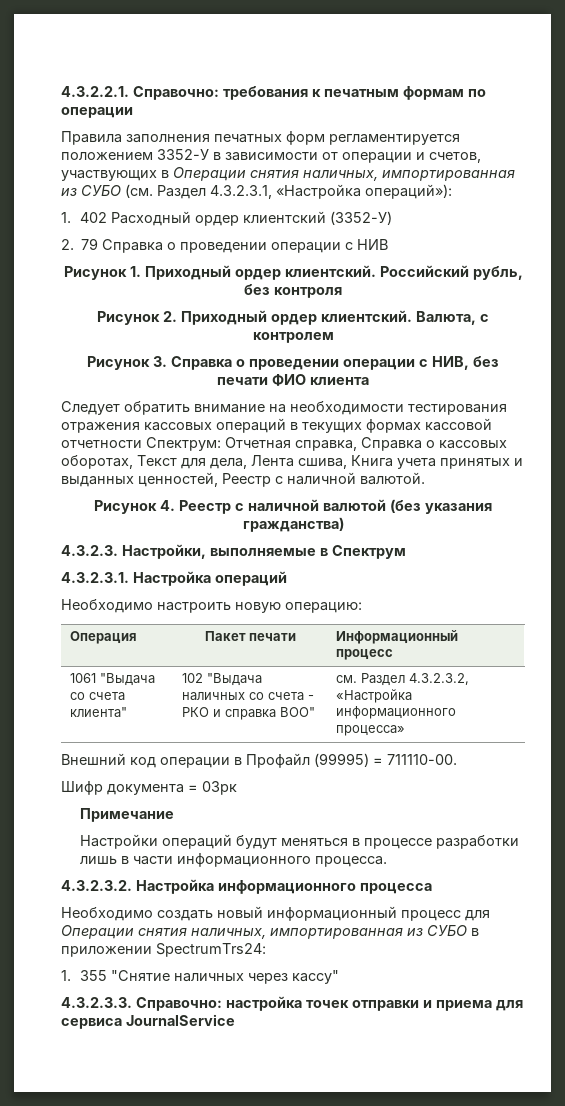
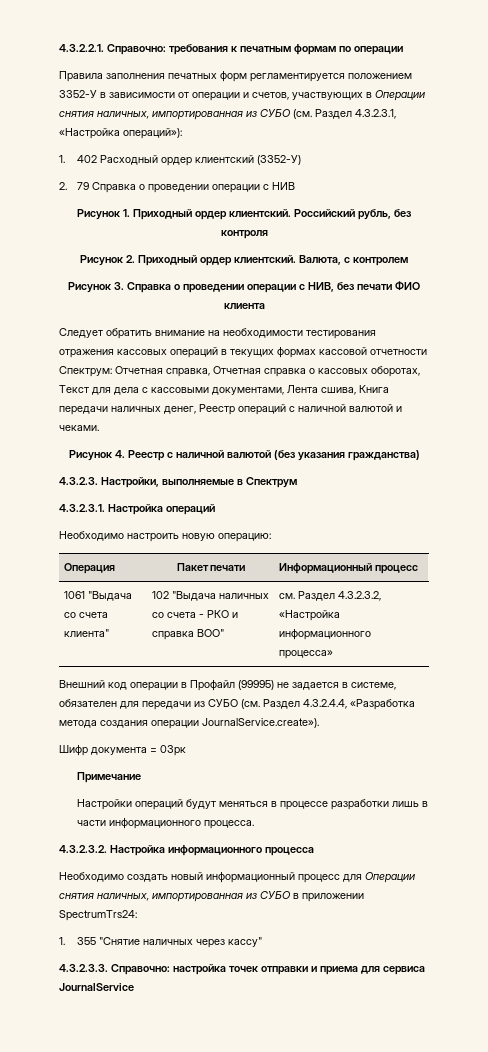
- Следует обратить внимание на необходимости тестирования отражения кассовых операций в текущих формах кассовой отчетности Спектрум: Отчетная справка, Справка о кассовых оборотах, Текст для дела, Лента сшива, Книга учета принятых и выданных ценностей, Реестр с наличной валютой.
+ Следует обратить внимание на необходимости тестирования отражения кассовых операций в текущих формах кассовой отчетности Спектрум: Отчетная справка, Отчетная справка о кассовых оборотах, Текст для дела с кассовыми документами, Лента сшива, Книга передачи наличных денег, Реестр операций с наличной валютой и чеками.
- Внешний код операции в Профайл (99995) = 711110-00.
+ Внешний код операции в Профайл (99995) не задается в системе, обязателен для передачи из СУБО (см. Раздел 4.3.2.4.4, «Разработка метода создания операции JournalService.create»).

